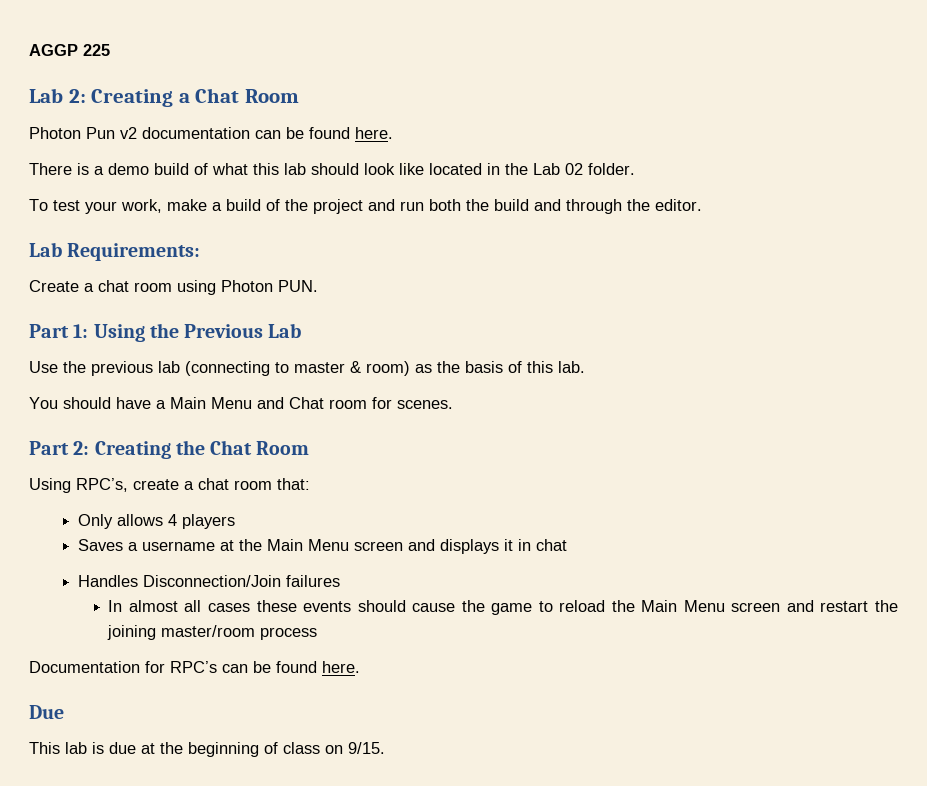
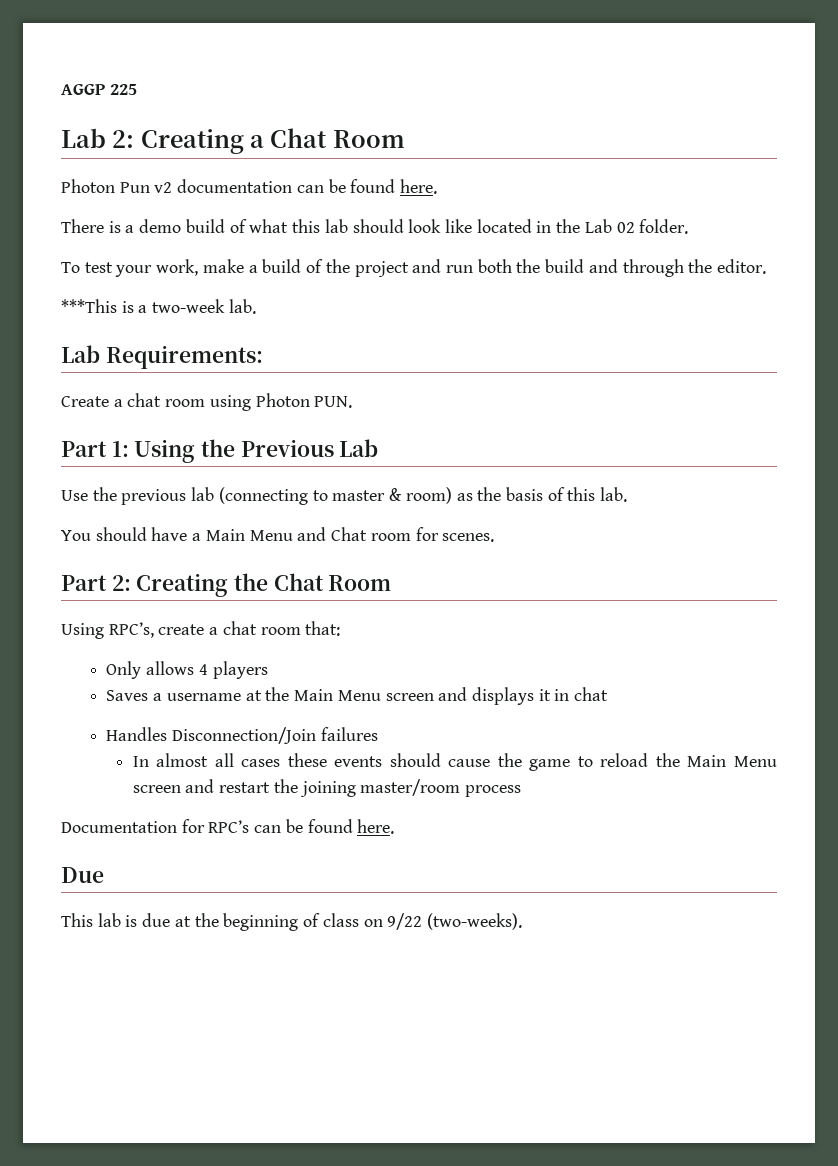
+ ***This is a two-week lab.
- This lab is due at the beginning of class on 9/15.
+ This lab is due at the beginning of class on 9/22 (two-weeks).

